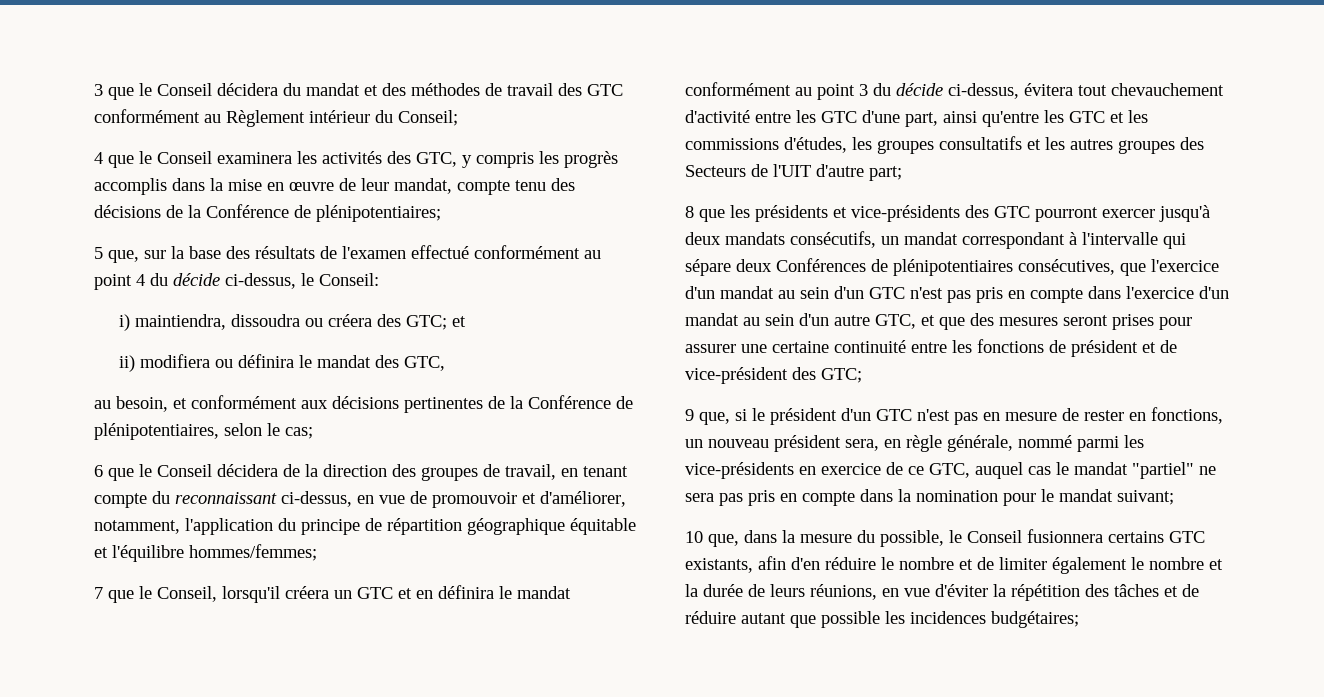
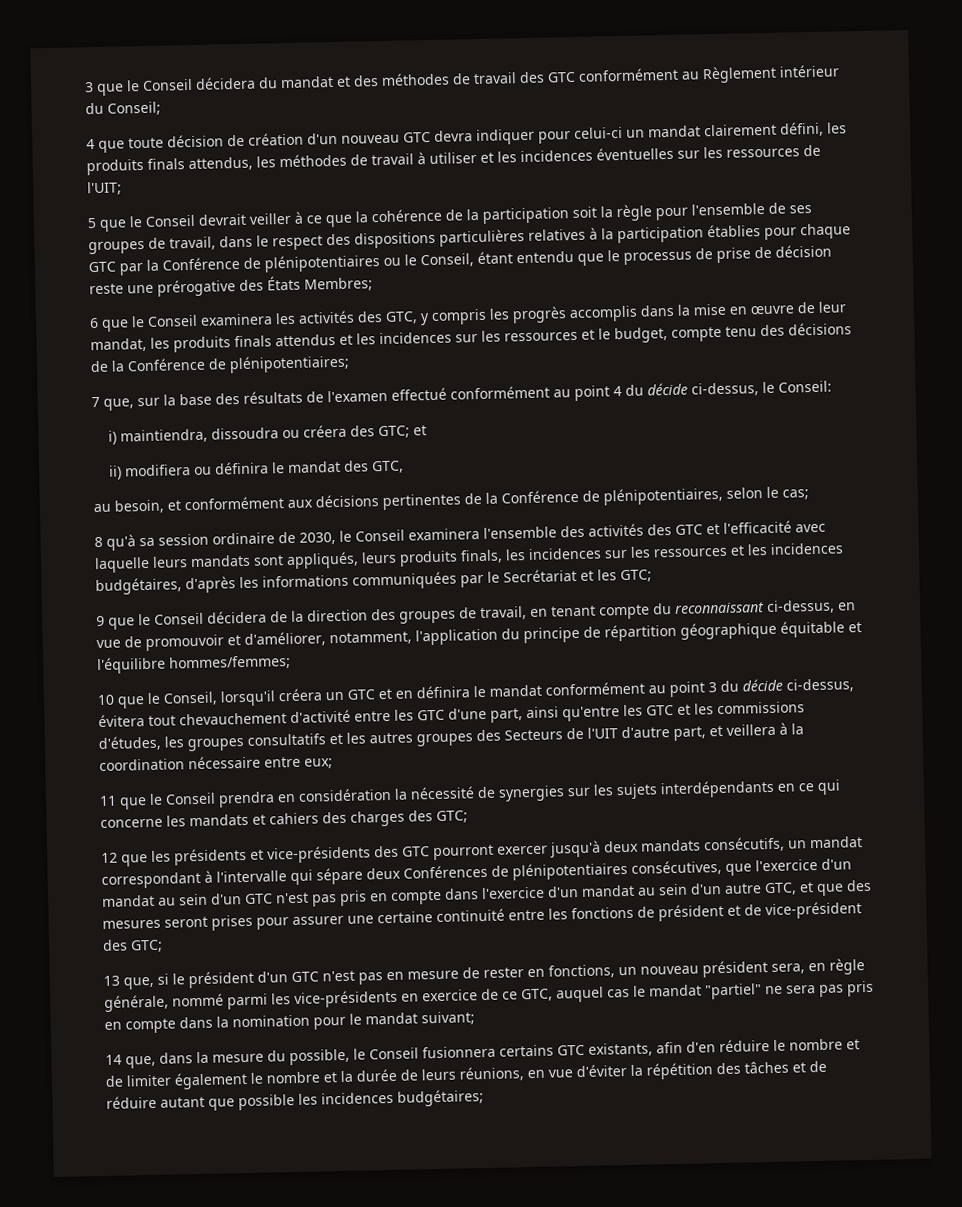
- 4 que le Conseil examinera les activités des GTC, y compris les progrès accomplis dans la mise en œuvre de leur mandat, compte tenu des décisions de la Conférence de plénipotentiaires;
+ 4 que toute décision de création d'un nouveau GTC devra indiquer pour celui-ci un mandat clairement défini, les produits finals attendus, les méthodes de travail à utiliser et les incidences éventuelles sur les ressources de l'UIT;
+ 5 que le Conseil devrait veiller à ce que la cohérence de la participation soit la règle pour l'ensemble de ses groupes de travail, dans le respect des dispositions particulières relatives à la participation établies pour chaque GTC par la Conférence de plénipotentiaires ou le Conseil, étant entendu que le processus de prise de décision reste une prérogative des États Membres;
+ 6 que le Conseil examinera les activités des GTC, y compris les progrès accomplis dans la mise en œuvre de leur mandat, les produits finals attendus et les incidences sur les ressources et le budget, compte tenu des décisions de la Conférence de plénipotentiaires;
- 5 que, sur la base des résultats de l'examen effectué conformément au point 4 du décide ci-dessus, le Conseil:
+ 7 que, sur la base des résultats de l'examen effectué conformément au point 4 du décide ci-dessus, le Conseil:
- 6 que le Conseil décidera de la direction des groupes de travail, en tenant compte du reconnaissant ci-dessus, en vue de promouvoir et d'améliorer, notamment, l'application du principe de répartition géographique équitable et l'équilibre hommes/femmes;
+ 8 qu'à sa session ordinaire de 2030, le Conseil examinera l'ensemble des activités des GTC et l'efficacité avec laquelle leurs mandats sont appliqués, leurs produits finals, les incidences sur les ressources et les incidences budgétaires, d'après les informations communiquées par le Secrétariat et les GTC;
+ 9 que le Conseil décidera de la direction des groupes de travail, en tenant compte du reconnaissant ci-dessus, en vue de promouvoir et d'améliorer, notamment, l'application du principe de répartition géographique équitable et l'équilibre hommes/femmes;
- 7 que le Conseil, lorsqu'il créera un GTC et en définira le mandat conformément au point 3 du décide ci-dessus, évitera tout chevauchement d'activité entre les GTC d'une part, ainsi qu'entre les GTC et les commissions d'études, les groupes consultatifs et les autres groupes des Secteurs de l'UIT d'autre part;
- 8 que les présidents et vice-présidents des GTC pourront exercer jusqu'à deux mandats consécutifs, un mandat correspondant à l'intervalle qui sépare deux Conférences de plénipotentiaires consécutives, que l'exercice d'un mandat au sein d'un GTC n'est pas pris en compte dans l'exercice d'un mandat au sein d'un autre GTC, et que des mesures seront prises pour assurer une certaine continuité entre les fonctions de président et de vice-président des GTC;
+ 10 que le Conseil, lorsqu'il créera un GTC et en définira le mandat conformément au point 3 du décide ci-dessus, évitera tout chevauchement d'activité entre les GTC d'une part, ainsi qu'entre les GTC et les commissions d'études, les groupes consultatifs et les autres groupes des Secteurs de l'UIT d'autre part, et veillera à la coordination nécessaire entre eux;
+ 11 que le Conseil prendra en considération la nécessité de synergies sur les sujets interdépendants en ce qui concerne les mandats et cahiers des charges des GTC;
+ 12 que les présidents et vice-présidents des GTC pourront exercer jusqu'à deux mandats consécutifs, un mandat correspondant à l'intervalle qui sépare deux Conférences de plénipotentiaires consécutives, que l'exercice d'un mandat au sein d'un GTC n'est pas pris en compte dans l'exercice d'un mandat au sein d'un autre GTC, et que des mesures seront prises pour assurer une certaine continuité entre les fonctions de président et de vice-président des GTC;
- 9 que, si le président d'un GTC n'est pas en mesure de rester en fonctions, un nouveau président sera, en règle générale, nommé parmi les vice-présidents en exercice de ce GTC, auquel cas le mandat "partiel" ne sera pas pris en compte dans la nomination pour le mandat suivant;
+ 13 que, si le président d'un GTC n'est pas en mesure de rester en fonctions, un nouveau président sera, en règle générale, nommé parmi les vice-présidents en exercice de ce GTC, auquel cas le mandat "partiel" ne sera pas pris en compte dans la nomination pour le mandat suivant;
- 10 que, dans la mesure du possible, le Conseil fusionnera certains GTC existants, afin d'en réduire le nombre et de limiter également le nombre et la durée de leurs réunions, en vue d'éviter la répétition des tâches et de réduire autant que possible les incidences budgétaires;
+ 14 que, dans la mesure du possible, le Conseil fusionnera certains GTC existants, afin d'en réduire le nombre et de limiter également le nombre et la durée de leurs réunions, en vue d'éviter la répétition des tâches et de réduire autant que possible les incidences budgétaires;

